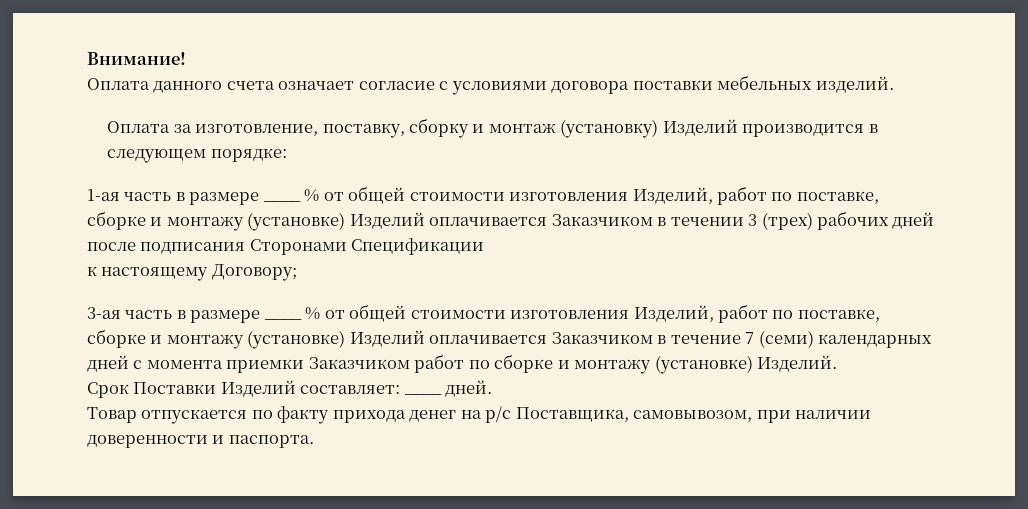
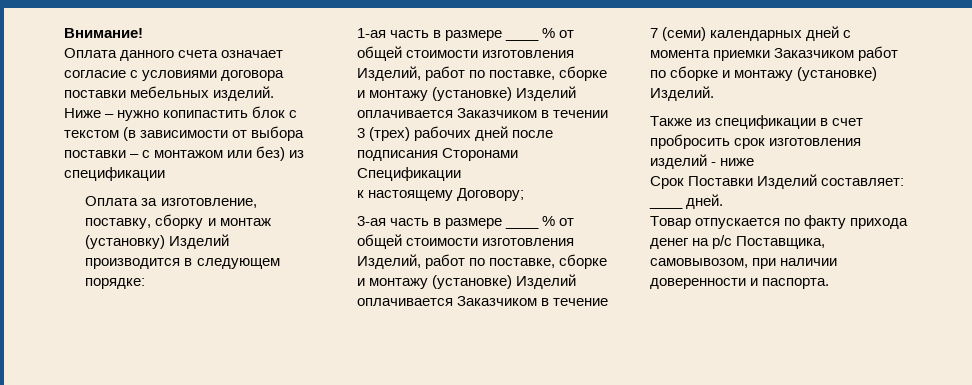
+ Ниже – нужно копипастить блок с текстом (в зависимости от выбора поставки – с монтажом или без) из спецификации
+ Также из спецификации в счет пробросить срок изготовления изделий - ниже

